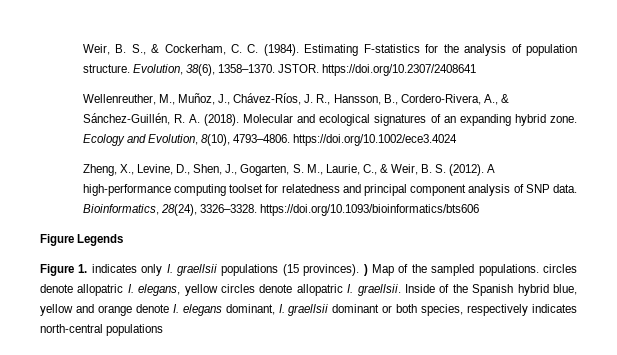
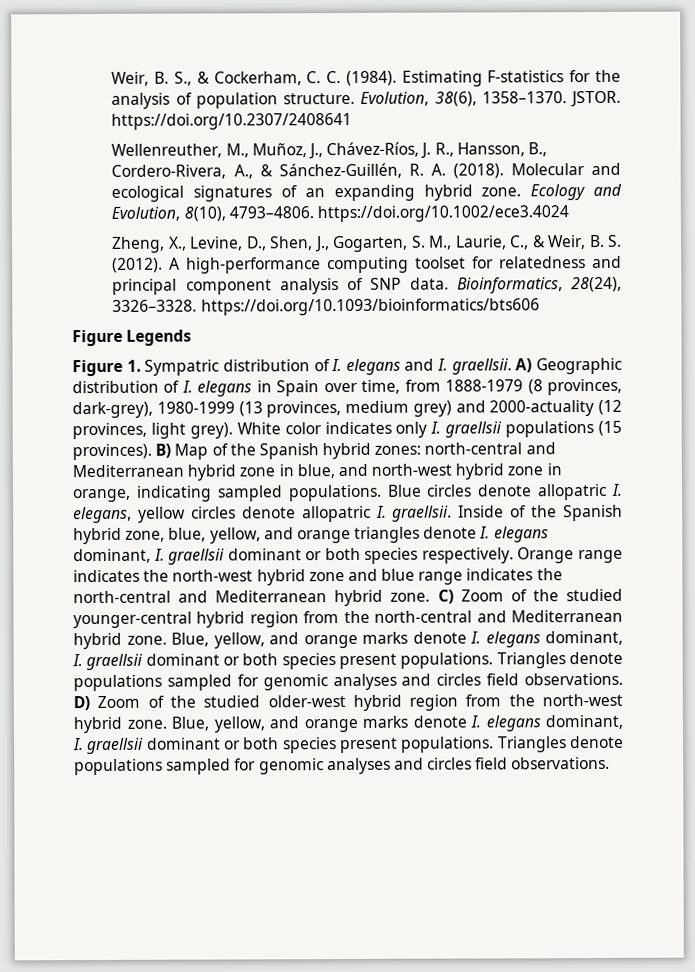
- Figure 1. indicates only I. graellsii populations (15 provinces). ) Map of the sampled populations. circles denote allopatric I. elegans, yellow circles denote allopatric I. graellsii.
+ Figure 1. Sympatric distribution of I. elegans and I. graellsii. A) Geographic distribution of I. elegans in Spain over time, from 1888-1979 (8 provinces, dark-grey), 1980-1999 (13 provinces, medium grey) and 2000-actuality (12 provinces, light grey). White color indicates only I. graellsii populations (15 provinces). B) Map of the Spanish hybrid zones: north-central and Mediterranean hybrid zone in blue, and north-west hybrid zone in orange, indicating sampled populations. Blue circles denote allopatric I. elegans, yellow circles denote allopatric I. graellsii.
- Inside of the Spanish hybrid blue, yellow and orange denote I. elegans dominant, I. graellsii dominant or both species, respectively indicates north-central populations
+ Inside of the Spanish hybrid zone, blue, yellow, and orange triangles denote I. elegans dominant, I. graellsii dominant or both species respectively. Orange range indicates the north-west hybrid zone and blue range indicates the north-central and Mediterranean hybrid zone. C) Zoom of the studied younger-central hybrid region from the north-central and Mediterranean hybrid zone. Blue, yellow, and orange marks denote I. elegans dominant, I. graellsii dominant or both species present populations. Triangles denote populations sampled for genomic analyses and circles field observations. D) Zoom of the studied older-west hybrid region from the north-west hybrid zone. Blue, yellow, and orange marks denote I. elegans dominant, I. graellsii dominant or both species present populations. Triangles denote populations sampled for genomic analyses and circles field observations.

